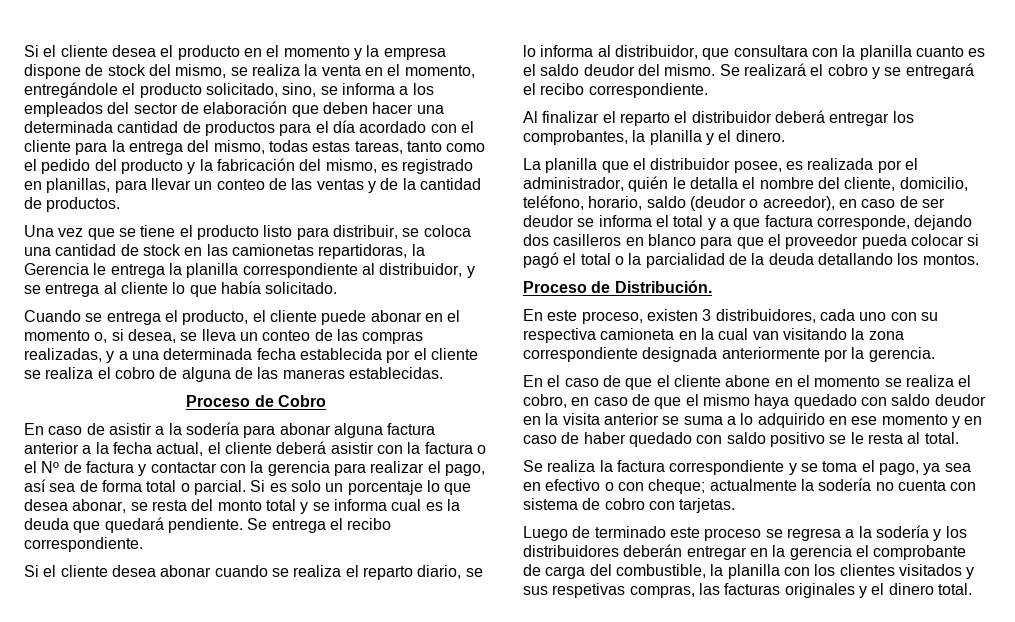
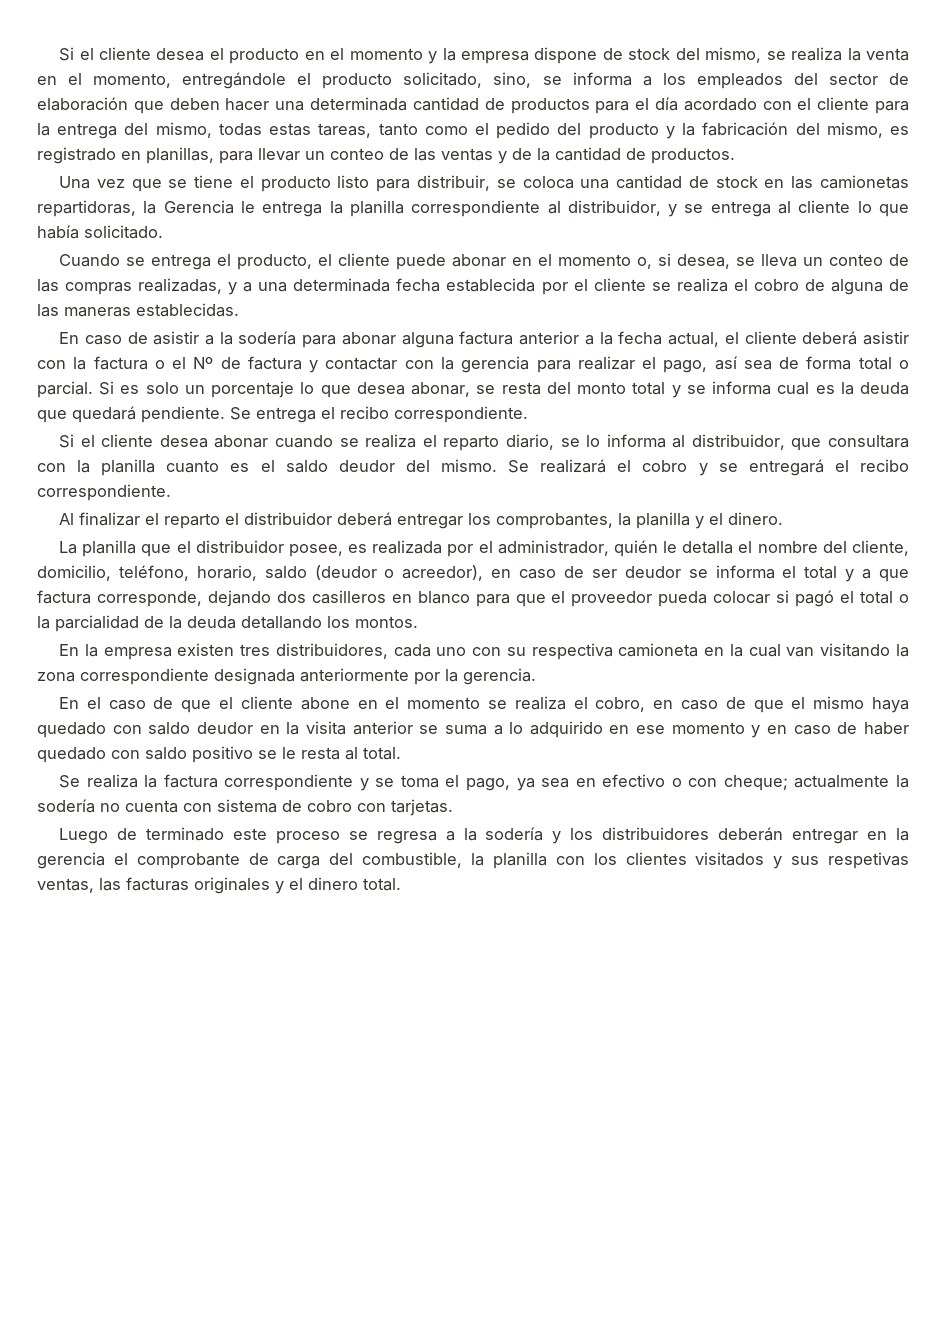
- Proceso de Cobro
- Proceso de Distribución.
- En este proceso, existen 3 distribuidores, cada uno con su respectiva camioneta en la cual van visitando la zona correspondiente designada anteriormente por la gerencia.
+ En la empresa existen tres distribuidores, cada uno con su respectiva camioneta en la cual van visitando la zona correspondiente designada anteriormente por la gerencia.
- Luego de terminado este proceso se regresa a la sodería y los distribuidores deberán entregar en la gerencia el comprobante de carga del combustible, la planilla con los clientes visitados y sus respetivas compras, las facturas originales y el dinero total.
+ Luego de terminado este proceso se regresa a la sodería y los distribuidores deberán entregar en la gerencia el comprobante de carga del combustible, la planilla con los clientes visitados y sus respetivas ventas, las facturas originales y el dinero total.

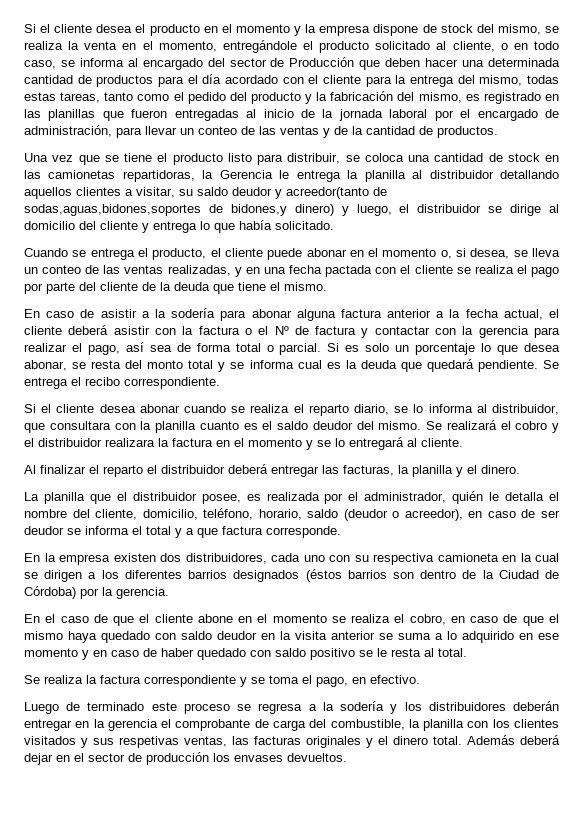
- Si el cliente desea el producto en el momento y la empresa dispone de stock del mismo, se realiza la venta en el momento, entregándole el producto solicitado, sino, se informa a los empleados del sector de elaboración que deben hacer una determinada cantidad de productos para el día acordado con el cliente para la entrega del mismo, todas estas tareas, tanto como el pedido del producto y la fabricación del mismo, es registrado en planillas, para llevar un conteo de las ventas y de la cantidad de productos.
+ Si el cliente desea el producto en el momento y la empresa dispone de stock del mismo, se realiza la venta en el momento, entregándole el producto solicitado al cliente, o en todo caso, se informa al encargado del sector de Producción que deben hacer una determinada cantidad de productos para el día acordado con el cliente para la entrega del mismo, todas estas tareas, tanto como el pedido del producto y la fabricación del mismo, es registrado en las planillas que fueron entregadas al inicio de la jornada laboral por el encargado de administración, para llevar un conteo de las ventas y de la cantidad de productos.
- Una vez que se tiene el producto listo para distribuir, se coloca una cantidad de stock en las camionetas repartidoras, la Gerencia le entrega la planilla correspondiente al distribuidor, y se entrega al cliente lo que había solicitado.
+ Una vez que se tiene el producto listo para distribuir, se coloca una cantidad de stock en las camionetas repartidoras, la Gerencia le entrega la planilla al distribuidor detallando aquellos clientes a visitar, su saldo deudor y acreedor(tanto de sodas,aguas,bidones,soportes de bidones,y dinero) y luego, el distribuidor se dirige al domicilio del cliente y entrega lo que había solicitado.
- Cuando se entrega el producto, el cliente puede abonar en el momento o, si desea, se lleva un conteo de las compras realizadas, y a una determinada fecha establecida por el cliente se realiza el cobro de alguna de las maneras establecidas.
+ Cuando se entrega el producto, el cliente puede abonar en el momento o, si desea, se lleva un conteo de las ventas realizadas, y en una fecha pactada con el cliente se realiza el pago por parte del cliente de la deuda que tiene el mismo.
- Se realizará el cobro y se entregará el recibo correspondiente.
+ Se realizará el cobro y el distribuidor realizara la factura en el momento y se lo entregará al cliente.
- Al finalizar el reparto el distribuidor deberá entregar los comprobantes, la planilla y el dinero.
+ Al finalizar el reparto el distribuidor deberá entregar las facturas, la planilla y el dinero.
- La planilla que el distribuidor posee, es realizada por el administrador, quién le detalla el nombre del cliente, domicilio, teléfono, horario, saldo (deudor o acreedor), en caso de ser deudor se informa el total y a que factura corresponde, dejando dos casilleros en blanco para que el proveedor pueda colocar si pagó el total o la parcialidad de la deuda detallando los montos.
+ La planilla que el distribuidor posee, es realizada por el administrador, quién le detalla el nombre del cliente, domicilio, teléfono, horario, saldo (deudor o acreedor), en caso de ser deudor se informa el total y a que factura corresponde.
- En la empresa existen tres distribuidores, cada uno con su respectiva camioneta en la cual van visitando la zona correspondiente designada anteriormente por la gerencia.
+ En la empresa existen dos distribuidores, cada uno con su respectiva camioneta en la cual se dirigen a los diferentes barrios designados (éstos barrios son dentro de la Ciudad de Córdoba) por la gerencia.
- Se realiza la factura correspondiente y se toma el pago, ya sea en efectivo o con cheque; actualmente la sodería no cuenta con sistema de cobro con tarjetas.
+ Se realiza la factura correspondiente y se toma el pago, en efectivo.
+ Además deberá dejar en el sector de producción los envases devueltos.

